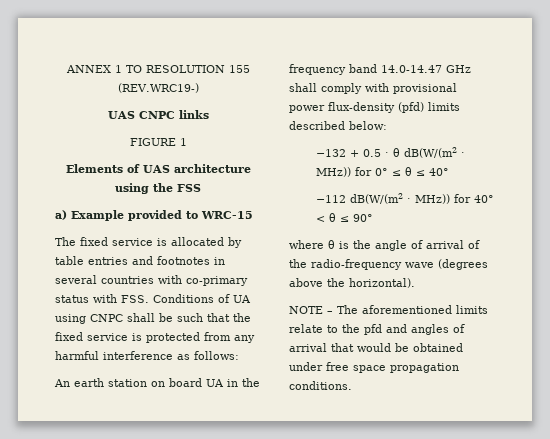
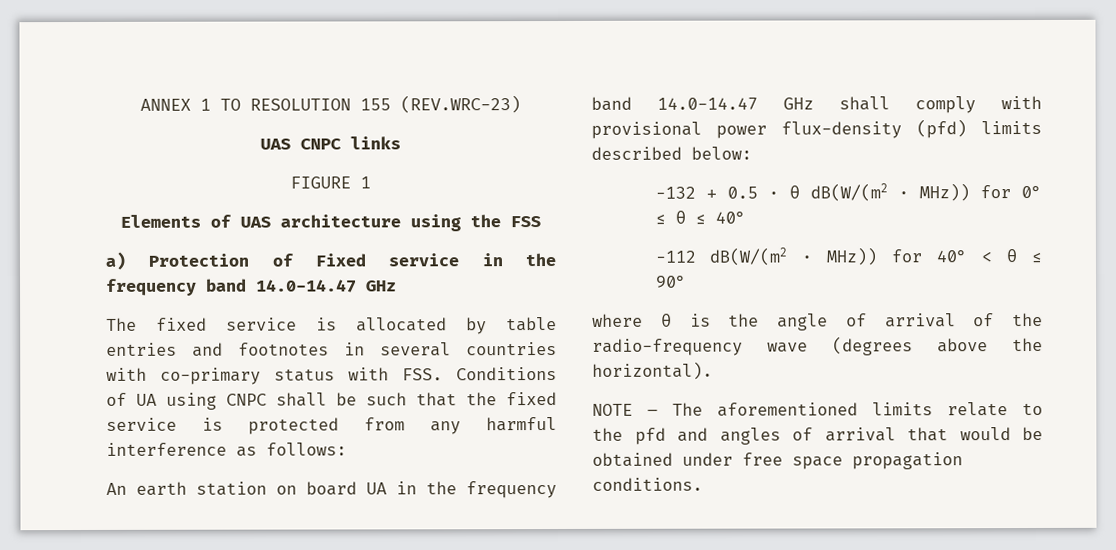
- ANNEX 1 TO RESOLUTION 155 (REV.WRC19-)
+ ANNEX 1 TO RESOLUTION 155 (REV.WRC-23)
- a) Example provided to WRC-15
+ a) Protection of Fixed service in the frequency band 14.0-14.47 GHz

